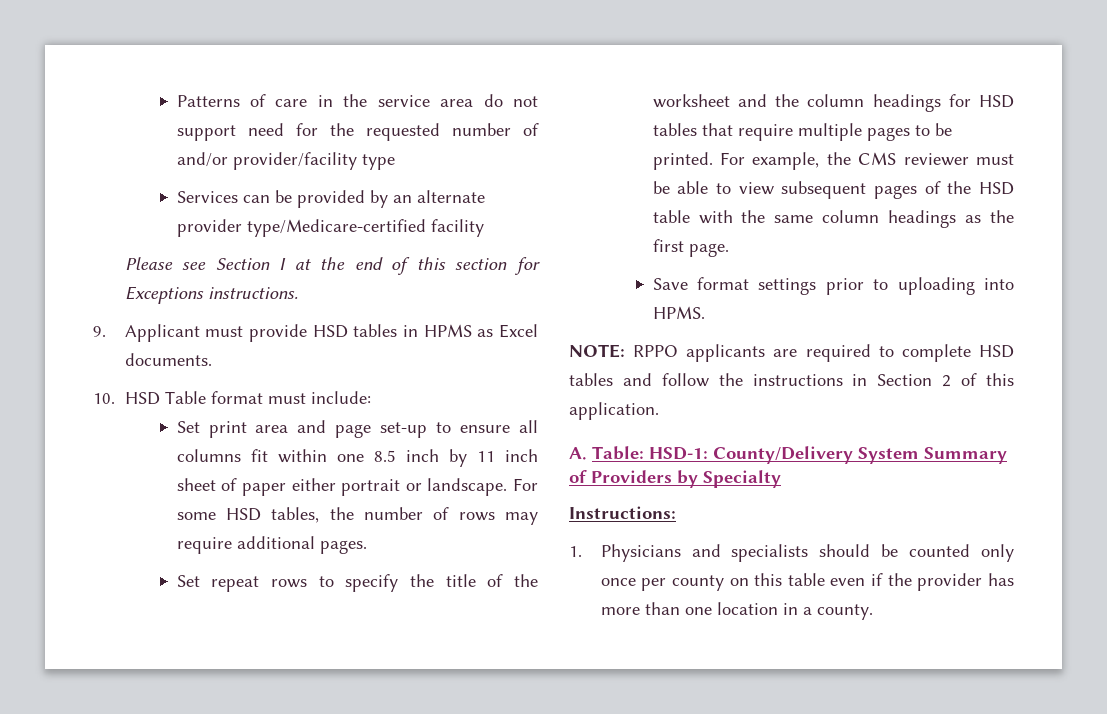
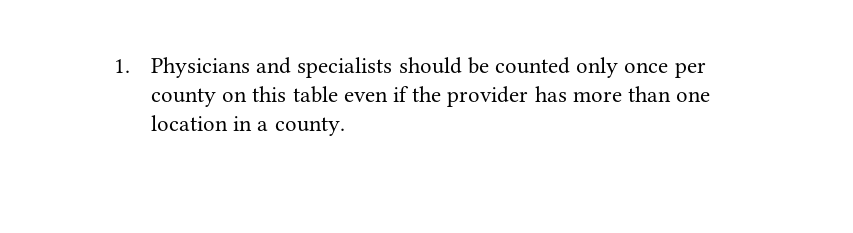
- Patterns of care in the service area do not support need for the requested number of and/or provider/facility type
- Services can be provided by an alternate provider type/Medicare-certified facility
- Please see Section I at the end of this section for Exceptions instructions.
- 9. Applicant must provide HSD tables in HPMS as Excel documents.
- 10. HSD Table format must include:
- Set print area and page set-up to ensure all columns fit within one 8.5 inch by 11 inch sheet of paper either portrait or landscape. For some HSD tables, the number of rows may require additional pages.
- Set repeat rows to specify the title of the worksheet and the column headings for HSD tables that require multiple pages to be printed. For example, the CMS reviewer must be able to view subsequent pages of the HSD table with the same column headings as the first page.
- Save format settings prior to uploading into HPMS.
- NOTE: RPPO applicants are required to complete HSD tables and follow the instructions in Section 2 of this application.
- A. Table: HSD-1: County/Delivery System Summary of Providers by Specialty
- Instructions:

